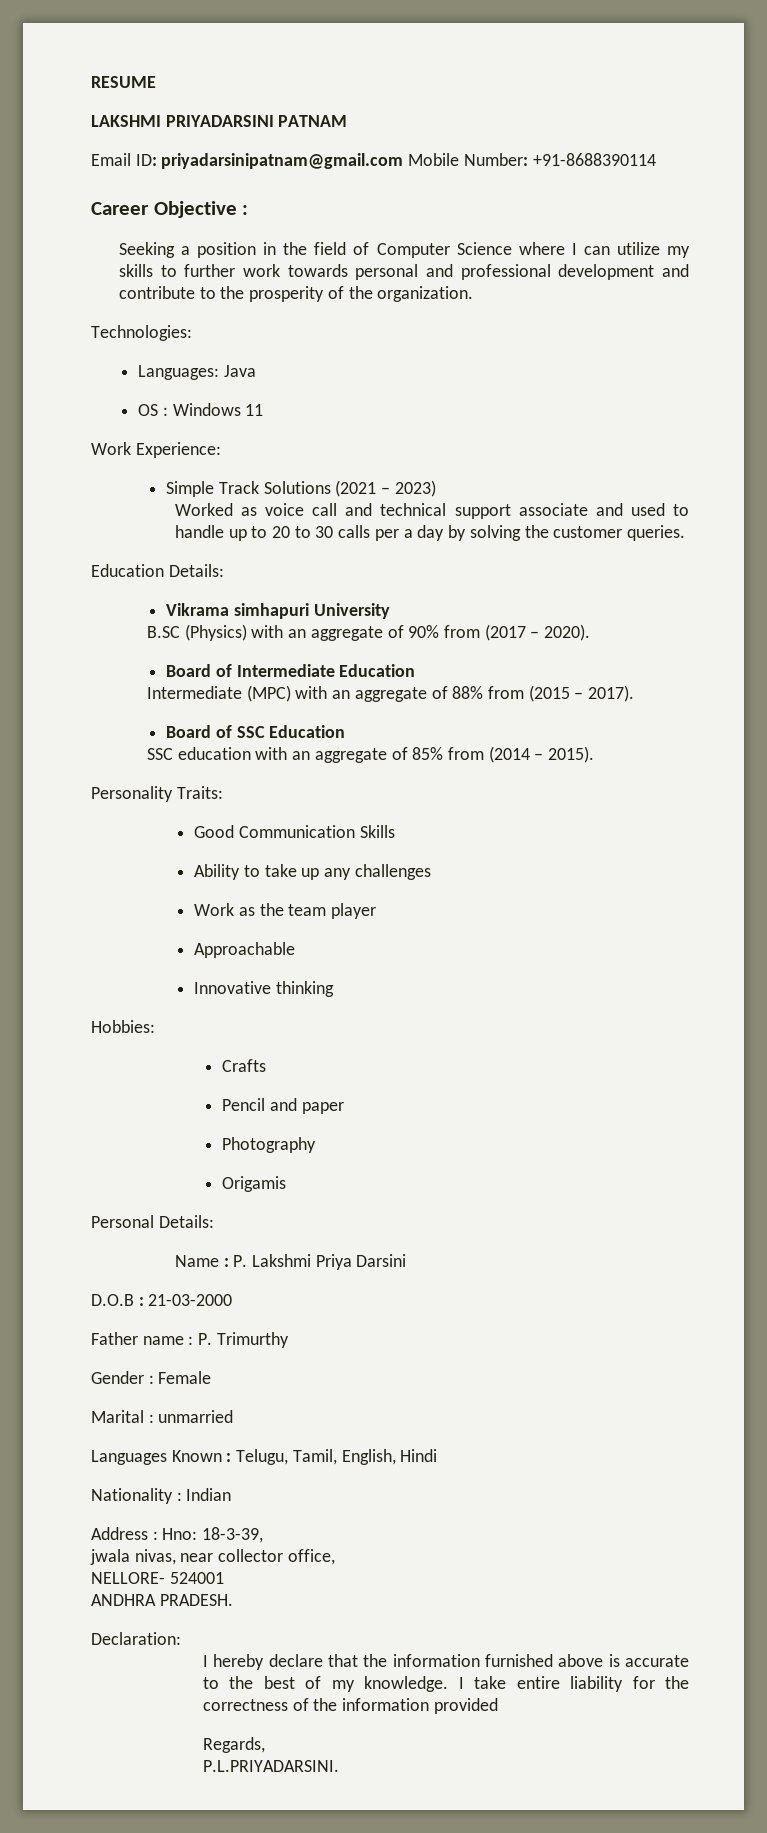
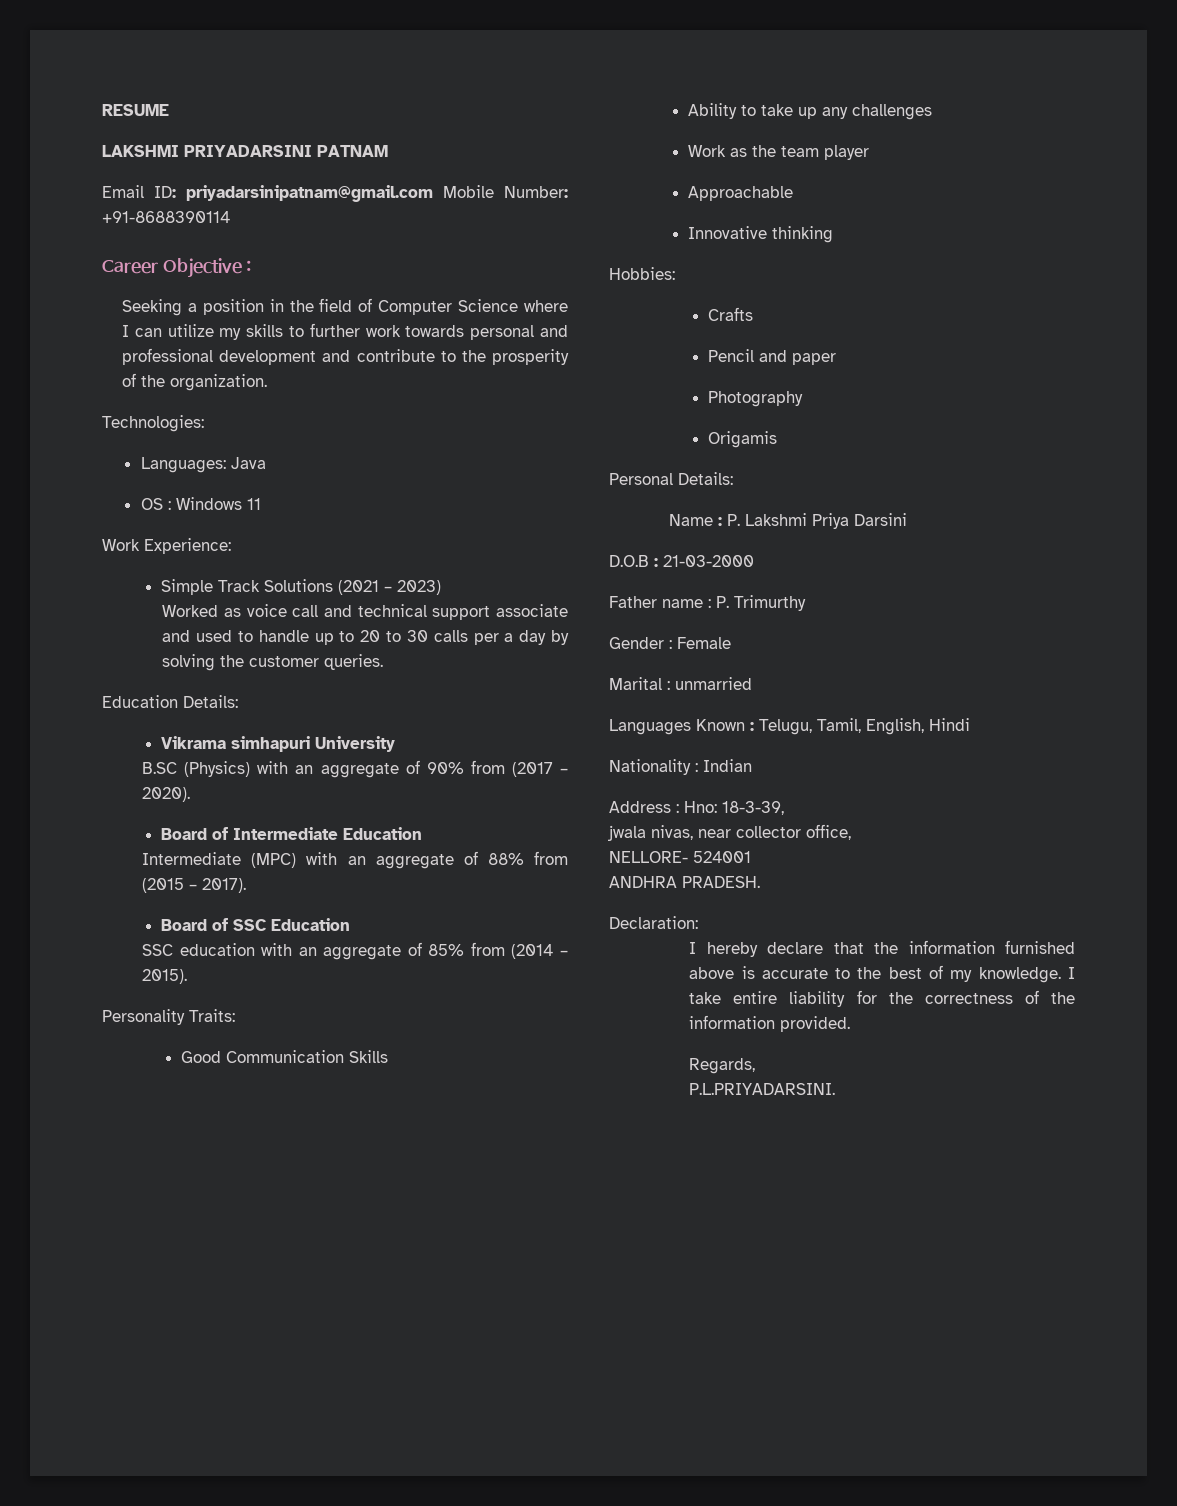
- I take entire liability for the correctness of the information provided
+ I take entire liability for the correctness of the information provided.

